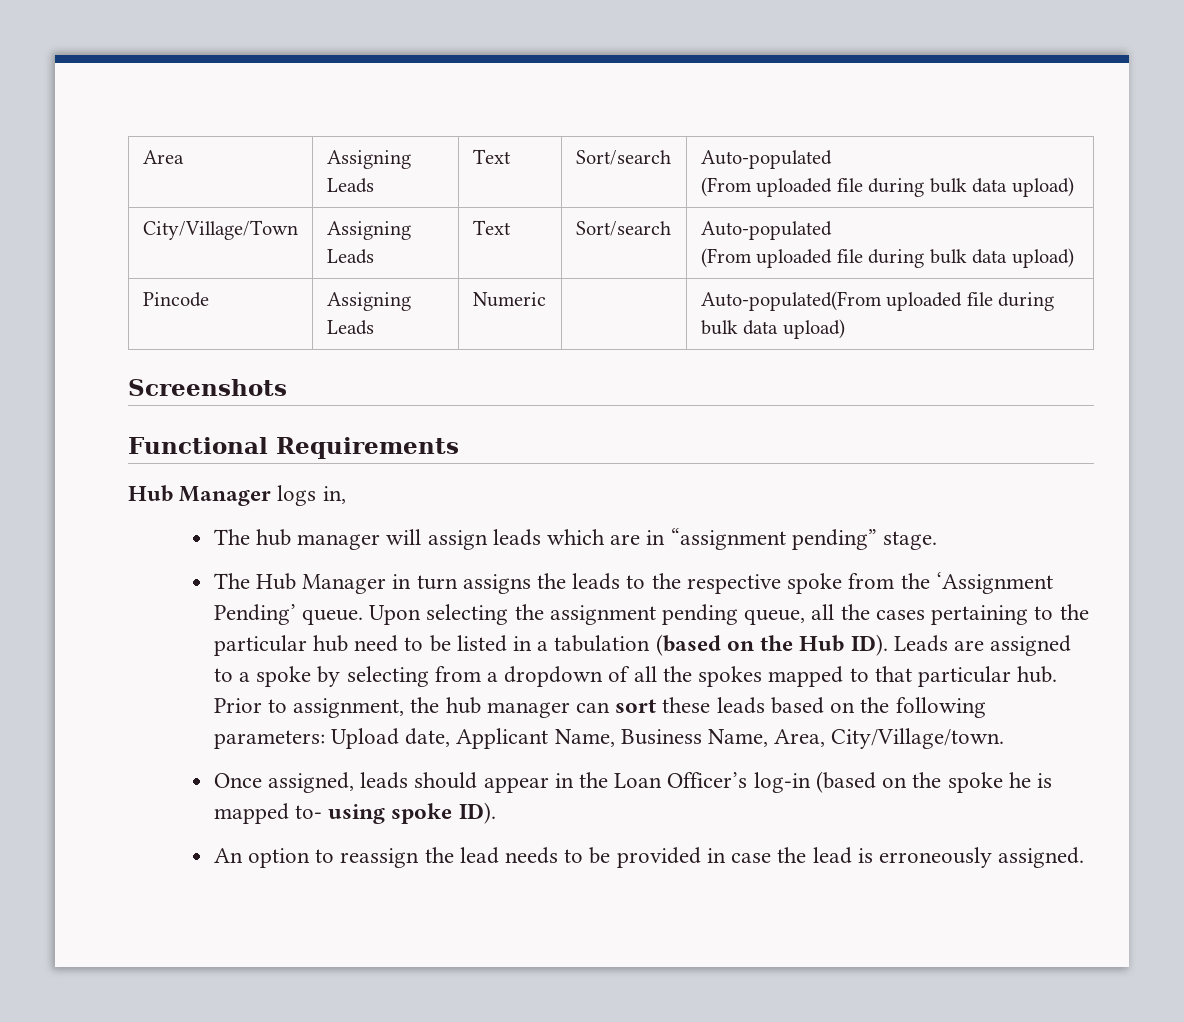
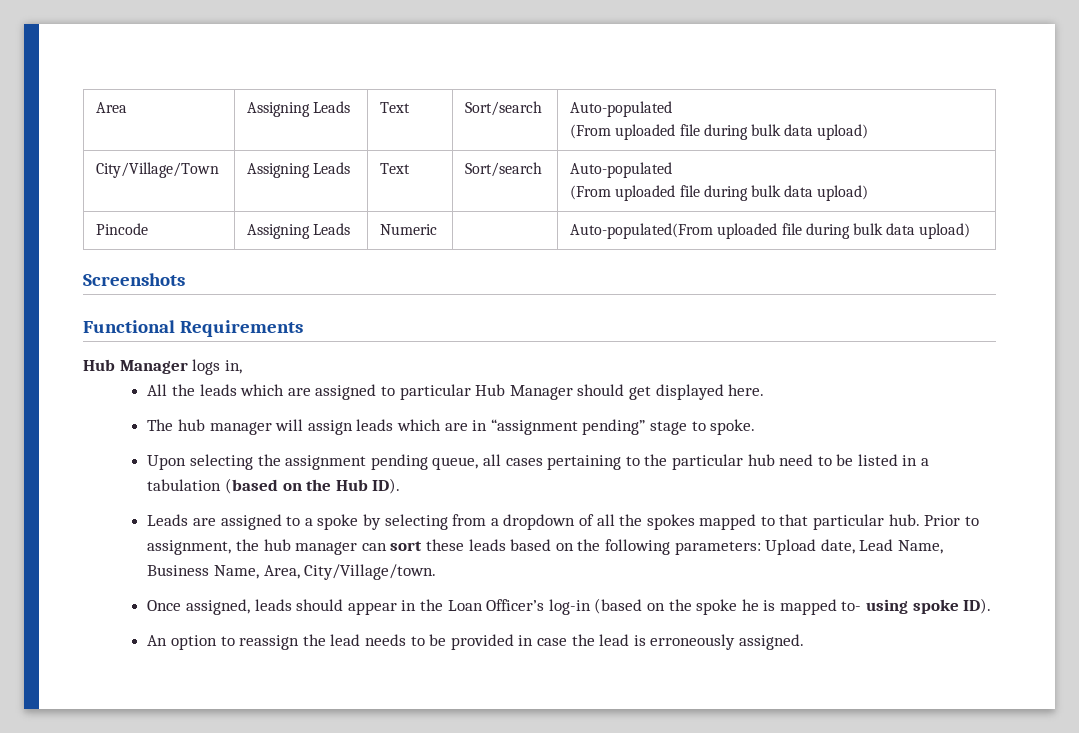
+ All the leads which are assigned to particular Hub Manager should get displayed here.
- The hub manager will assign leads which are in “assignment pending” stage.
- The Hub Manager in turn assigns the leads to the respective spoke from the ‘Assignment Pending’ queue. Upon selecting the assignment pending queue, all the cases pertaining to the particular hub need to be listed in a tabulation (based on the Hub ID). Leads are assigned to a spoke by selecting from a dropdown of all the spokes mapped to that particular hub.
+ The hub manager will assign leads which are in “assignment pending” stage to spoke.
+ Upon selecting the assignment pending queue, all cases pertaining to the particular hub need to be listed in a tabulation (based on the Hub ID).
+ Leads are assigned to a spoke by selecting from a dropdown of all the spokes mapped to that particular hub.
- Prior to assignment, the hub manager can sort these leads based on the following parameters: Upload date, Applicant Name, Business Name, Area, City/Village/town.
+ Prior to assignment, the hub manager can sort these leads based on the following parameters: Upload date, Lead Name, Business Name, Area, City/Village/town.

